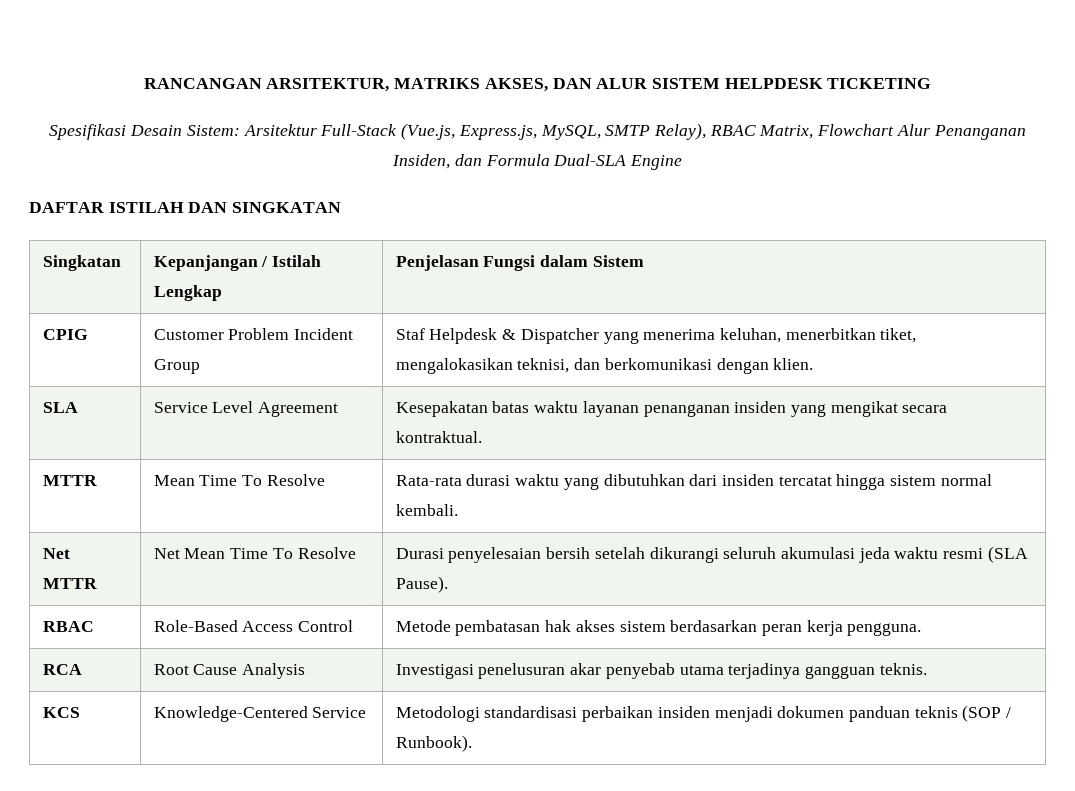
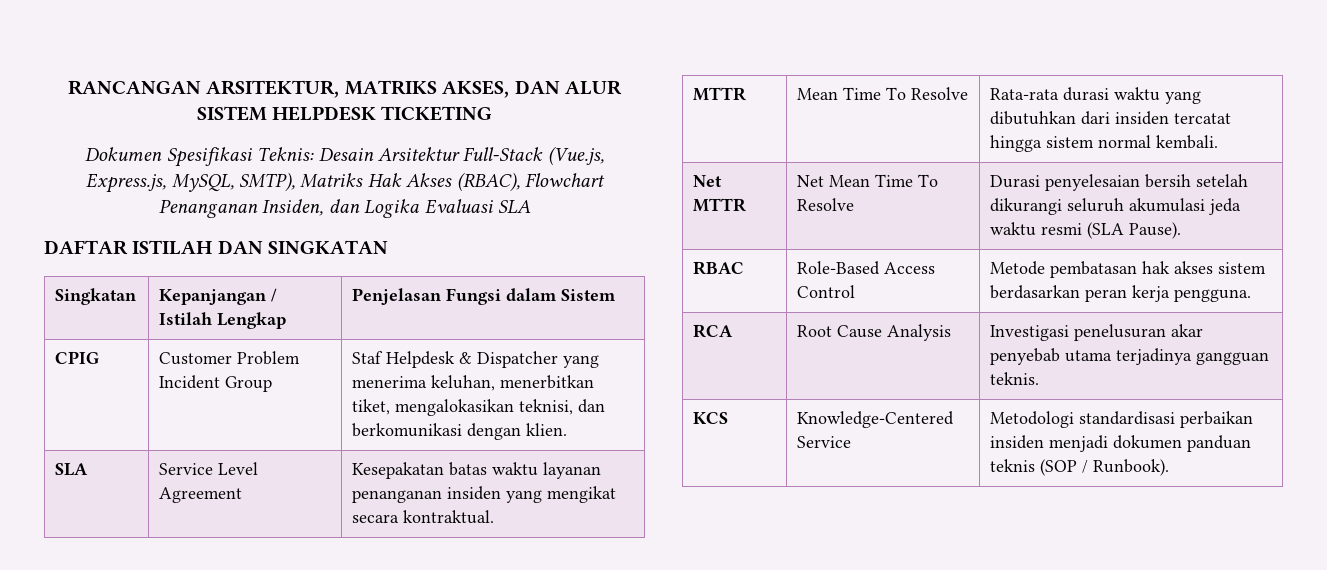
- Spesifikasi Desain Sistem: Arsitektur Full-Stack (Vue.js, Express.js, MySQL, SMTP Relay), RBAC Matrix, Flowchart Alur Penanganan Insiden, dan Formula Dual-SLA Engine
+ Dokumen Spesifikasi Teknis: Desain Arsitektur Full-Stack (Vue.js, Express.js, MySQL, SMTP), Matriks Hak Akses (RBAC), Flowchart Penanganan Insiden, dan Logika Evaluasi SLA

